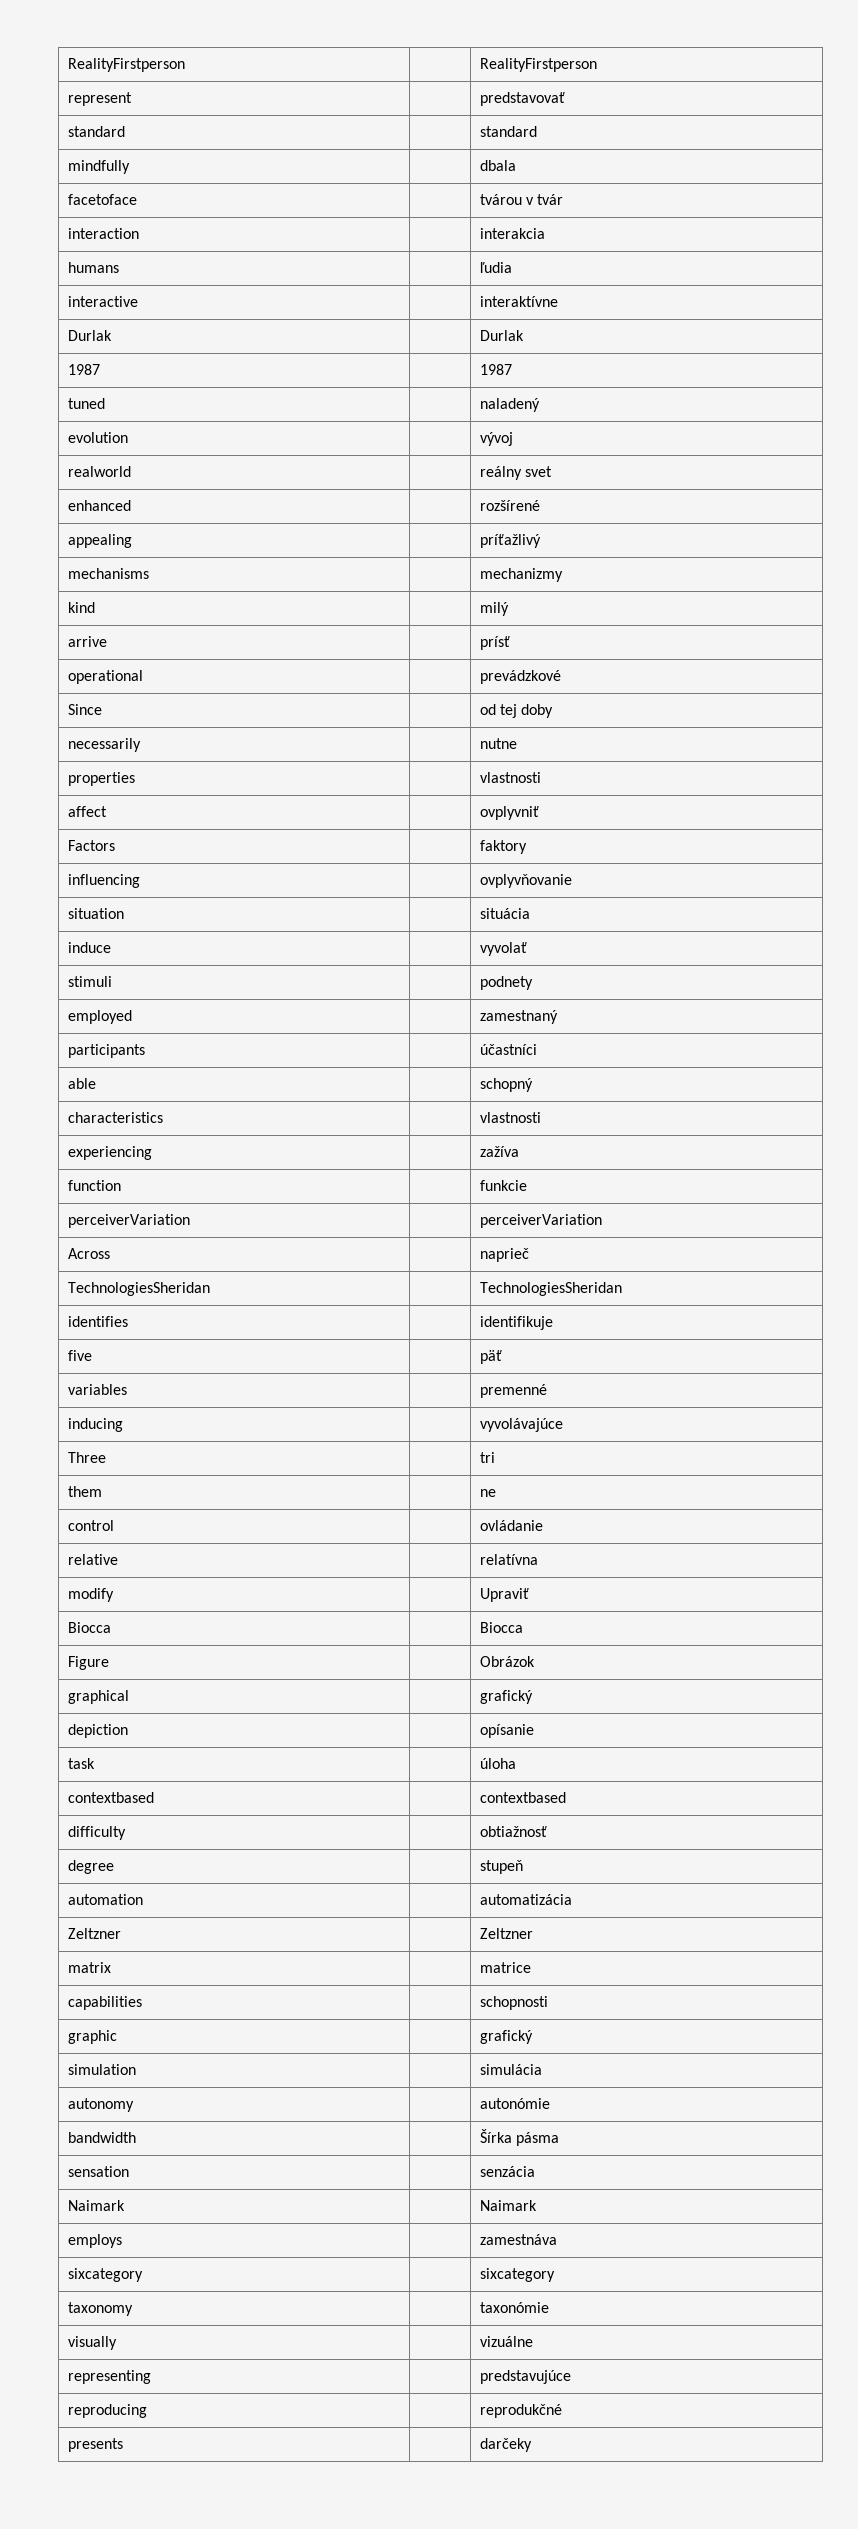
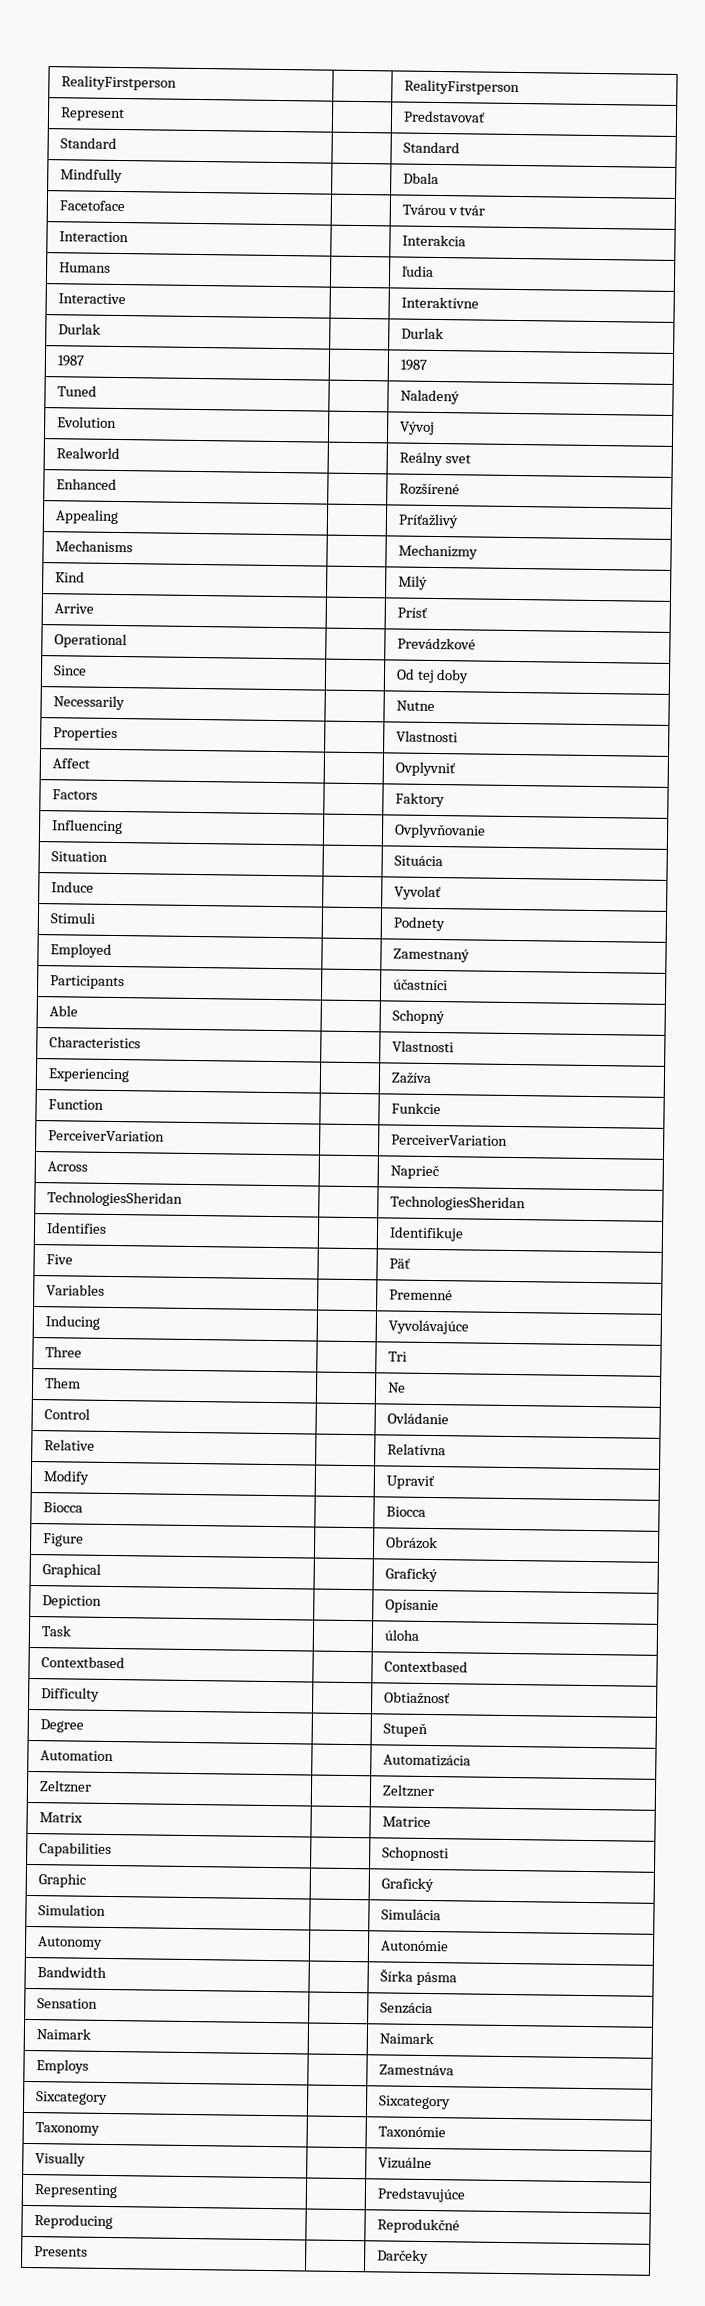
- represent | | predstavovať
- standard | | standard
- mindfully | | dbala
- facetoface | | tvárou v tvár
+ Represent | | Predstavovať
+ Standard | | Standard
+ Mindfully | | Dbala
+ Facetoface | | Tvárou v tvár
- interaction | | interakcia
- humans | | ľudia
+ Interaction | | Interakcia
+ Humans | | ľudia
- interactive | | interaktívne
+ Interactive | | Interaktívne
- tuned | | naladený
- evolution | | vývoj
- realworld | | reálny svet
- enhanced | | rozšírené
- appealing | | príťažlivý
- mechanisms | | mechanizmy
- kind | | milý
- arrive | | prísť
- operational | | prevádzkové
+ Tuned | | Naladený
+ Evolution | | Vývoj
+ Realworld | | Reálny svet
+ Enhanced | | Rozšírené
+ Appealing | | Príťažlivý
+ Mechanisms | | Mechanizmy
+ Kind | | Milý
+ Arrive | | Prísť
+ Operational | | Prevádzkové
- Since | | od tej doby
+ Since | | Od tej doby
- necessarily | | nutne
- properties | | vlastnosti
- affect | | ovplyvniť
- Factors | | faktory
- influencing | | ovplyvňovanie
- situation | | situácia
- induce | | vyvolať
- stimuli | | podnety
- employed | | zamestnaný
- participants | | účastníci
- able | | schopný
- characteristics | | vlastnosti
- experiencing | | zažíva
- function | | funkcie
- perceiverVariation | | perceiverVariation
+ Necessarily | | Nutne
+ Properties | | Vlastnosti
+ Affect | | Ovplyvniť
+ Factors | | Faktory
+ Influencing | | Ovplyvňovanie
+ Situation | | Situácia
+ Induce | | Vyvolať
+ Stimuli | | Podnety
+ Employed | | Zamestnaný
+ Participants | | účastníci
+ Able | | Schopný
+ Characteristics | | Vlastnosti
+ Experiencing | | Zažíva
+ Function | | Funkcie
+ PerceiverVariation | | PerceiverVariation
- Across | | naprieč
+ Across | | Naprieč
- identifies | | identifikuje
- five | | päť
- variables | | premenné
- inducing | | vyvolávajúce
- Three | | tri
- them | | ne
- control | | ovládanie
- relative | | relatívna
- modify | | Upraviť
+ Identifies | | Identifikuje
+ Five | | Päť
+ Variables | | Premenné
+ Inducing | | Vyvolávajúce
+ Three | | Tri
+ Them | | Ne
+ Control | | Ovládanie
+ Relative | | Relatívna
+ Modify | | Upraviť
- graphical | | grafický
- depiction | | opísanie
- task | | úloha
- contextbased | | contextbased
- difficulty | | obtiažnosť
- degree | | stupeň
- automation | | automatizácia
+ Graphical | | Grafický
+ Depiction | | Opísanie
+ Task | | úloha
+ Contextbased | | Contextbased
+ Difficulty | | Obtiažnosť
+ Degree | | Stupeň
+ Automation | | Automatizácia
  Zeltzner | | Zeltzner
- matrix | | matrice
- capabilities | | schopnosti
- graphic | | grafický
- simulation | | simulácia
- autonomy | | autonómie
- bandwidth | | Šírka pásma
+ Matrix | | Matrice
+ Capabilities | | Schopnosti
+ Graphic | | Grafický
+ Simulation | | Simulácia
+ Autonomy | | Autonómie
+ Bandwidth | | Šírka pásma
- sensation | | senzácia
+ Sensation | | Senzácia
- employs | | zamestnáva
- sixcategory | | sixcategory
- taxonomy | | taxonómie
- visually | | vizuálne
- representing | | predstavujúce
- reproducing | | reprodukčné
- presents | | darčeky
+ Employs | | Zamestnáva
+ Sixcategory | | Sixcategory
+ Taxonomy | | Taxonómie
+ Visually | | Vizuálne
+ Representing | | Predstavujúce
+ Reproducing | | Reprodukčné
+ Presents | | Darčeky

